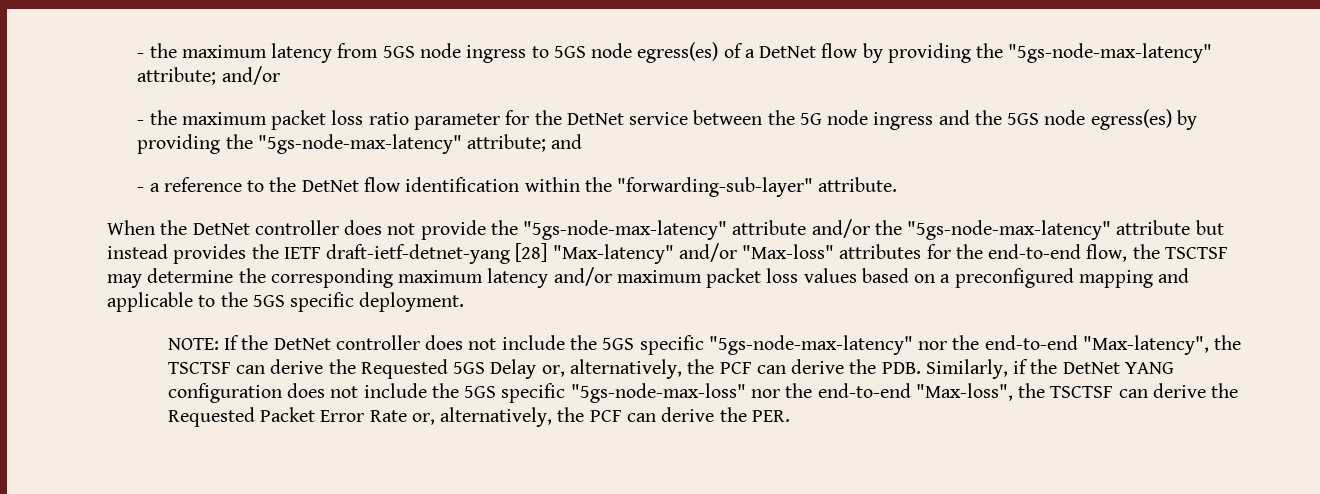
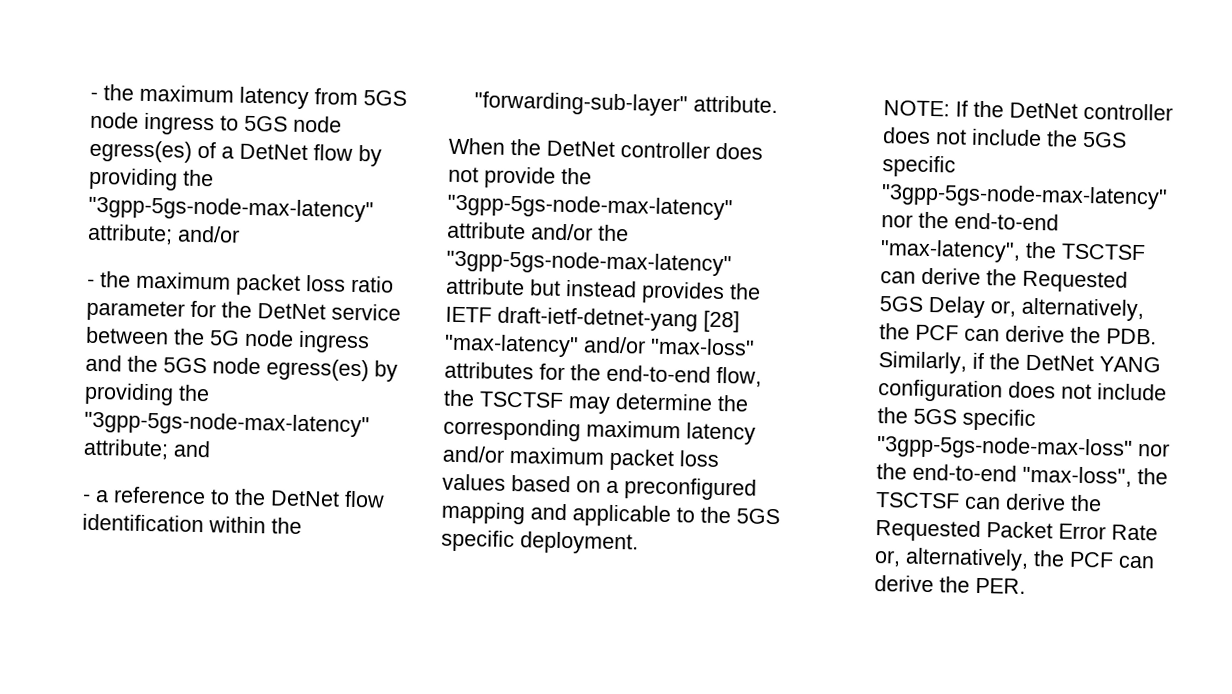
- - the maximum latency from 5GS node ingress to 5GS node egress(es) of a DetNet flow by providing the "5gs-node-max-latency" attribute; and/or
+ - the maximum latency from 5GS node ingress to 5GS node egress(es) of a DetNet flow by providing the "3gpp-5gs-node-max-latency" attribute; and/or
- - the maximum packet loss ratio parameter for the DetNet service between the 5G node ingress and the 5GS node egress(es) by providing the "5gs-node-max-latency" attribute; and
+ - the maximum packet loss ratio parameter for the DetNet service between the 5G node ingress and the 5GS node egress(es) by providing the "3gpp-5gs-node-max-latency" attribute; and
- When the DetNet controller does not provide the "5gs-node-max-latency" attribute and/or the "5gs-node-max-latency" attribute but instead provides the IETF draft-ietf-detnet-yang [28] "Max-latency" and/or "Max-loss" attributes for the end-to-end flow, the TSCTSF may determine the corresponding maximum latency and/or maximum packet loss values based on a preconfigured mapping and applicable to the 5GS specific deployment.
+ When the DetNet controller does not provide the "3gpp-5gs-node-max-latency" attribute and/or the "3gpp-5gs-node-max-latency" attribute but instead provides the IETF draft-ietf-detnet-yang [28] "max-latency" and/or "max-loss" attributes for the end-to-end flow, the TSCTSF may determine the corresponding maximum latency and/or maximum packet loss values based on a preconfigured mapping and applicable to the 5GS specific deployment.
- NOTE: If the DetNet controller does not include the 5GS specific "5gs-node-max-latency" nor the end-to-end "Max-latency", the TSCTSF can derive the Requested 5GS Delay or, alternatively, the PCF can derive the PDB. Similarly, if the DetNet YANG configuration does not include the 5GS specific "5gs-node-max-loss" nor the end-to-end "Max-loss", the TSCTSF can derive the Requested Packet Error Rate or, alternatively, the PCF can derive the PER.
+ NOTE: If the DetNet controller does not include the 5GS specific "3gpp-5gs-node-max-latency" nor the end-to-end "max-latency", the TSCTSF can derive the Requested 5GS Delay or, alternatively, the PCF can derive the PDB. Similarly, if the DetNet YANG configuration does not include the 5GS specific "3gpp-5gs-node-max-loss" nor the end-to-end "max-loss", the TSCTSF can derive the Requested Packet Error Rate or, alternatively, the PCF can derive the PER.

